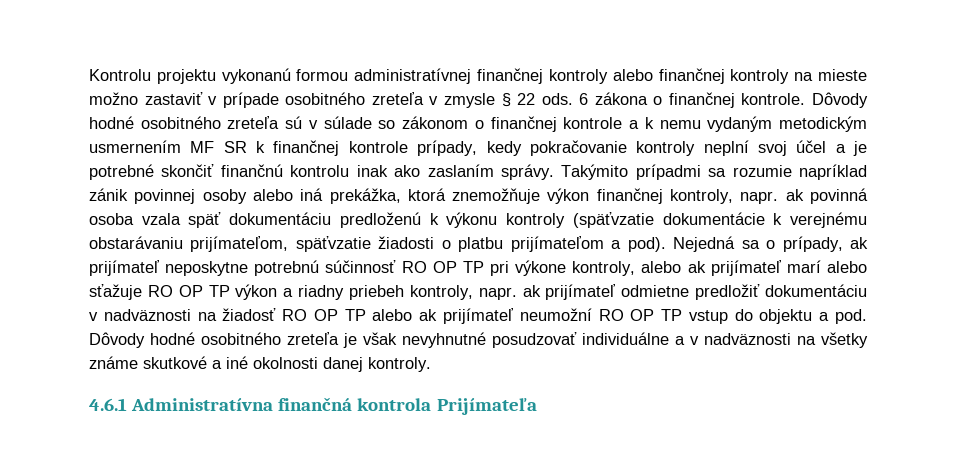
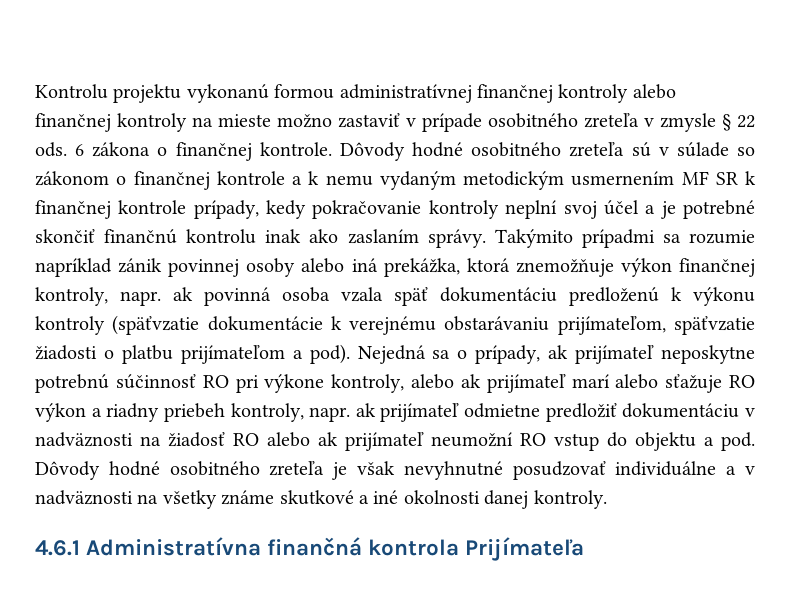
- Nejedná sa o prípady, ak prijímateľ neposkytne potrebnú súčinnosť RO OP TP pri výkone kontroly, alebo ak prijímateľ marí alebo sťažuje RO OP TP výkon a riadny priebeh kontroly, napr. ak prijímateľ odmietne predložiť dokumentáciu v nadväznosti na žiadosť RO OP TP alebo ak prijímateľ neumožní RO OP TP vstup do objektu a pod.
+ Nejedná sa o prípady, ak prijímateľ neposkytne potrebnú súčinnosť RO pri výkone kontroly, alebo ak prijímateľ marí alebo sťažuje RO výkon a riadny priebeh kontroly, napr. ak prijímateľ odmietne predložiť dokumentáciu v nadväznosti na žiadosť RO alebo ak prijímateľ neumožní RO vstup do objektu a pod.

